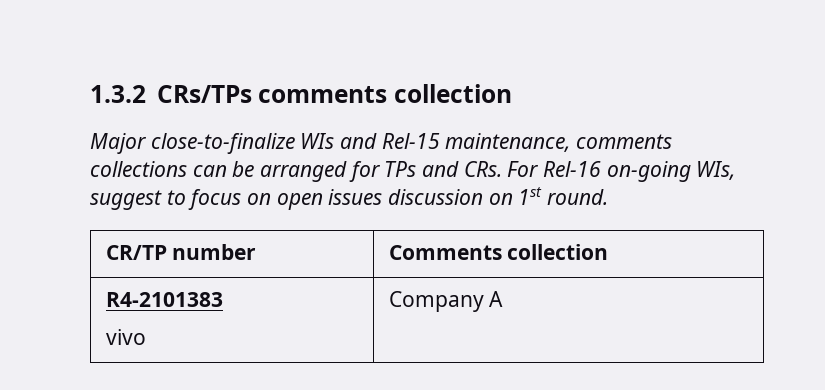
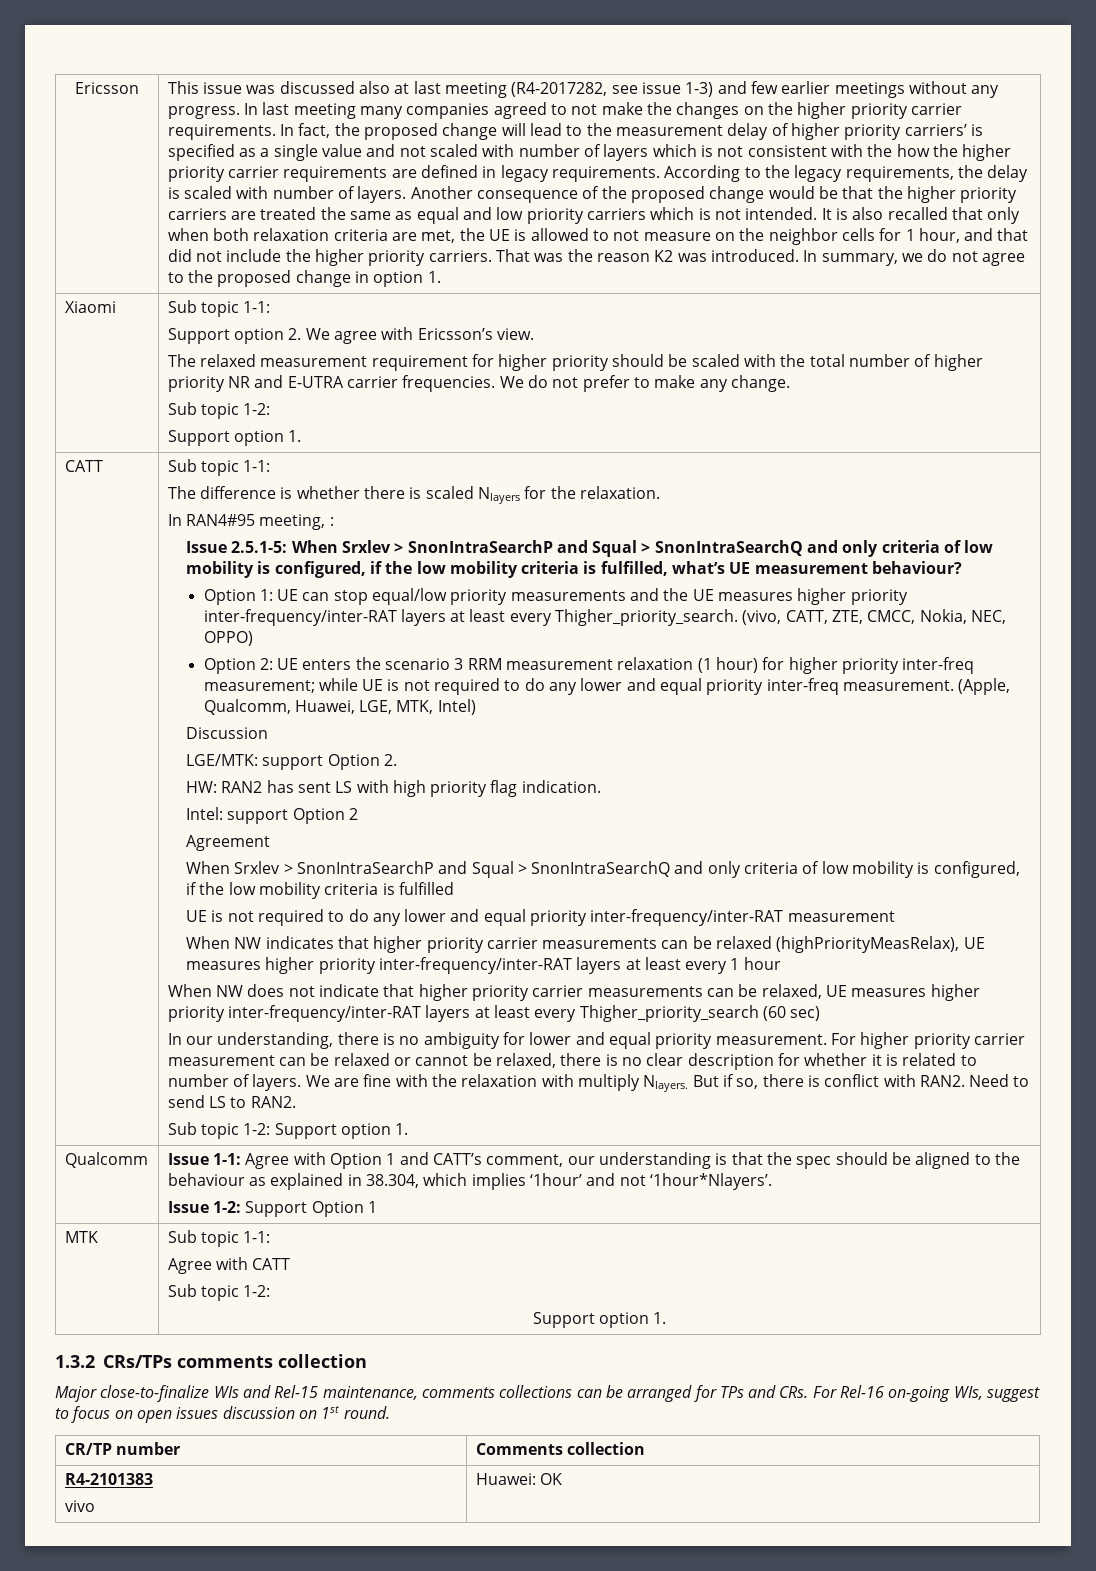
+ Ericsson | This issue was discussed also at last meeting (R4-2017282, see issue 1-3) and few earlier meetings without any progress. In last meeting many companies agreed to not make the changes on the higher priority carrier requirements. In fact, the proposed change will lead to the measurement delay of higher priority carriers’ is specified as a single value and not scaled with number of layers which is not consistent with the how the higher priority carrier requirements are defined in legacy requirements. According to the legacy requirements, the delay is scaled with number of layers. Another consequence of the proposed change would be that the higher priority carriers are treated the same as equal and low priority carriers which is not intended. It is also recalled that only when both relaxation criteria are met, the UE is allowed to not measure on the neighbor cells for 1 hour, and that did not include the higher priority carriers. That was the reason K2 was introduced. In summary, we do not agree to the proposed change in option 1.
+ Xiaomi | Sub topic 1-1:
+ Support option 2. We agree with Ericsson’s view.
+ The relaxed measurement requirement for higher priority should be scaled with the total number of higher priority NR and E-UTRA carrier frequencies. We do not prefer to make any change.
+ Sub topic 1-2:
+ Support option 1.
+ CATT | Sub topic 1-1:
+ The difference is whether there is scaled Nlayers for the relaxation.
+ In RAN4#95 meeting, :
+ Issue 2.5.1-5: When Srxlev > SnonIntraSearchP and Squal > SnonIntraSearchQ and only criteria of low mobility is configured, if the low mobility criteria is fulfilled, what’s UE measurement behaviour?
+ Option 1: UE can stop equal/low priority measurements and the UE measures higher priority inter-frequency/inter-RAT layers at least every Thigher_priority_search. (vivo, CATT, ZTE, CMCC, Nokia, NEC, OPPO)
+ Option 2: UE enters the scenario 3 RRM measurement relaxation (1 hour) for higher priority inter-freq measurement; while UE is not required to do any lower and equal priority inter-freq measurement. (Apple, Qualcomm, Huawei, LGE, MTK, Intel)
+ Discussion
+ LGE/MTK: support Option 2.
+ HW: RAN2 has sent LS with high priority flag indication.
+ Intel: support Option 2
+ Agreement
+ When Srxlev > SnonIntraSearchP and Squal > SnonIntraSearchQ and only criteria of low mobility is configured, if the low mobility criteria is fulfilled
+ UE is not required to do any lower and equal priority inter-frequency/inter-RAT measurement
+ When NW indicates that higher priority carrier measurements can be relaxed (highPriorityMeasRelax), UE measures higher priority inter-frequency/inter-RAT layers at least every 1 hour
+ When NW does not indicate that higher priority carrier measurements can be relaxed, UE measures higher priority inter-frequency/inter-RAT layers at least every Thigher_priority_search (60 sec)
+ In our understanding, there is no ambiguity for lower and equal priority measurement. For higher priority carrier measurement can be relaxed or cannot be relaxed, there is no clear description for whether it is related to number of layers. We are fine with the relaxation with multiply Nlayers. But if so, there is conflict with RAN2. Need to send LS to RAN2.
+ Sub topic 1-2: Support option 1.
+ Qualcomm | Issue 1-1: Agree with Option 1 and CATT’s comment, our understanding is that the spec should be aligned to the behaviour as explained in 38.304, which implies ‘1hour’ and not ‘1hour*Nlayers’.
+ Issue 1-2: Support Option 1
+ MTK | Sub topic 1-1:
+ Agree with CATT
+ Sub topic 1-2:
+ Support option 1.
  R4-2101383
- vivo | Company A
+ vivo | Huawei: OK

